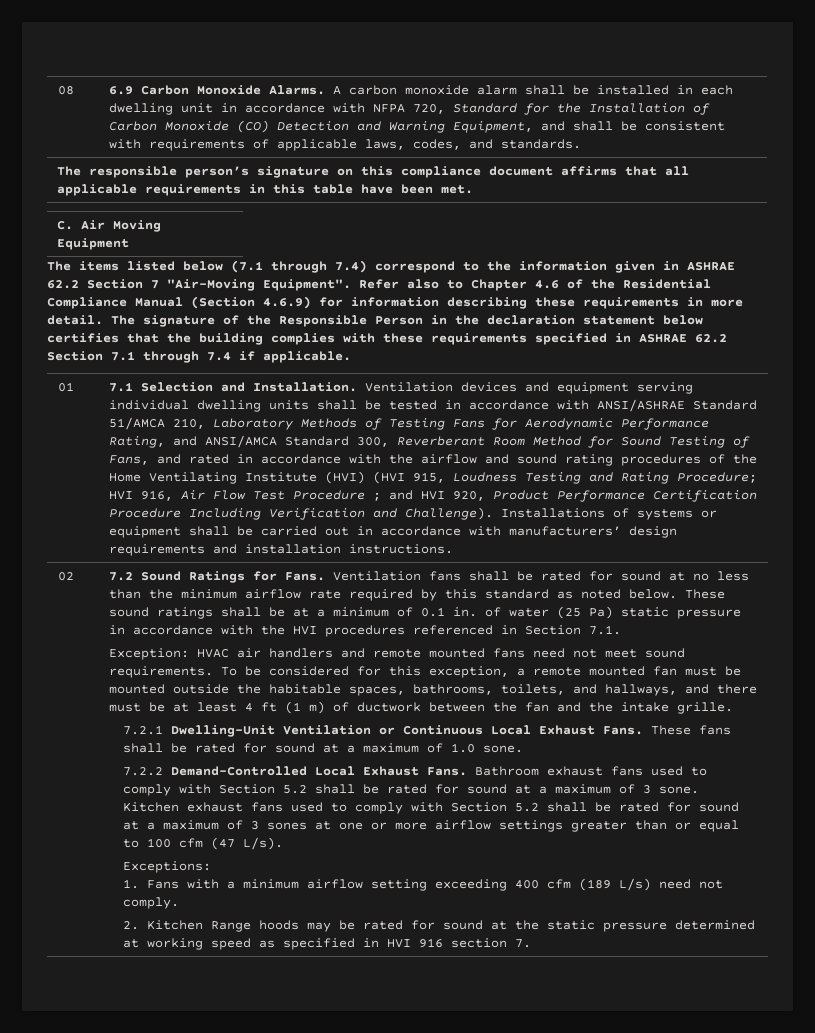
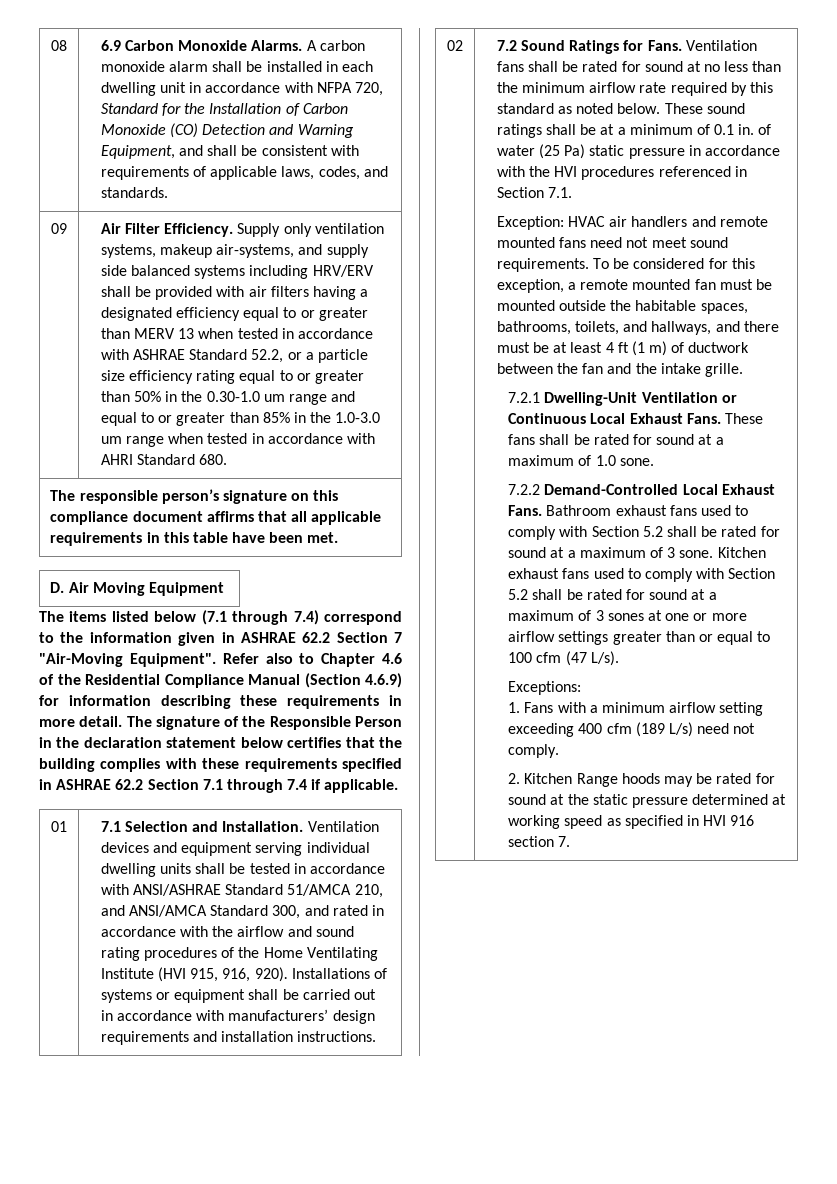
+ 09 | Air Filter Efficiency. Supply only ventilation systems, makeup air-systems, and supply side balanced systems including HRV/ERV shall be provided with air filters having a designated efficiency equal to or greater than MERV 13 when tested in accordance with ASHRAE Standard 52.2, or a particle size efficiency rating equal to or greater than 50% in the 0.30-1.0 um range and equal to or greater than 85% in the 1.0-3.0 um range when tested in accordance with AHRI Standard 680.
- C. Air Moving Equipment
+ D. Air Moving Equipment
- Ventilation devices and equipment serving individual dwelling units shall be tested in accordance with ANSI/ASHRAE Standard 51/AMCA 210, Laboratory Methods of Testing Fans for Aerodynamic Performance Rating, and ANSI/AMCA Standard 300, Reverberant Room Method for Sound Testing of Fans, and rated in accordance with the airflow and sound rating procedures of the Home Ventilating Institute (HVI) (HVI 915, Loudness Testing and Rating Procedure; HVI 916, Air Flow Test Procedure ; and HVI 920, Product Performance Certification Procedure Including Verification and Challenge).
+ Ventilation devices and equipment serving individual dwelling units shall be tested in accordance with ANSI/ASHRAE Standard 51/AMCA 210, and ANSI/AMCA Standard 300, and rated in accordance with the airflow and sound rating procedures of the Home Ventilating Institute (HVI 915, 916, 920).

